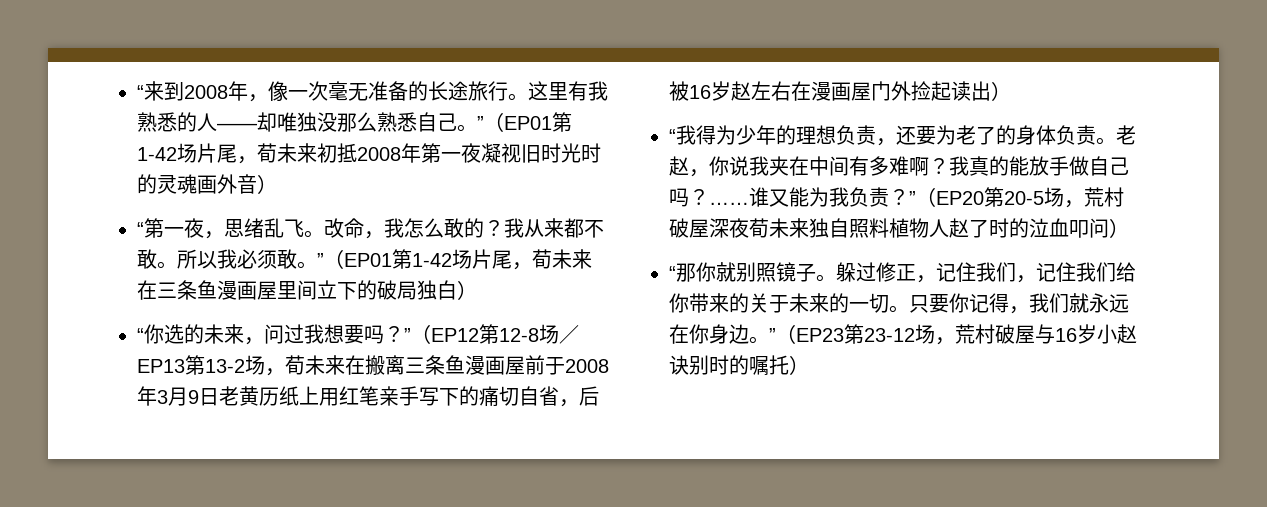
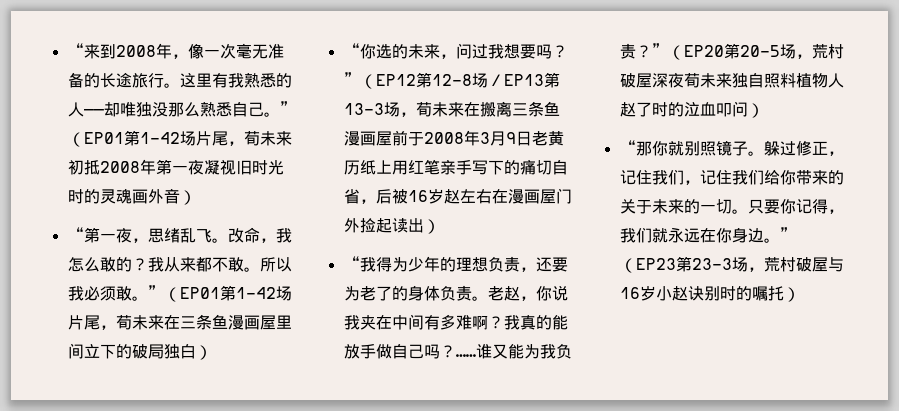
- “你选的未来，问过我想要吗？”（EP12第12-8场／EP13第13-2场，荀未来在搬离三条鱼漫画屋前于2008年3月9日老黄历纸上用红笔亲手写下的痛切自省，后被16岁赵左右在漫画屋门外捡起读出）
+ “你选的未来，问过我想要吗？”（EP12第12-8场／EP13第13-3场，荀未来在搬离三条鱼漫画屋前于2008年3月9日老黄历纸上用红笔亲手写下的痛切自省，后被16岁赵左右在漫画屋门外捡起读出）
- 只要你记得，我们就永远在你身边。”（EP23第23-12场，荒村破屋与16岁小赵诀别时的嘱托）
+ 只要你记得，我们就永远在你身边。”（EP23第23-3场，荒村破屋与16岁小赵诀别时的嘱托）

